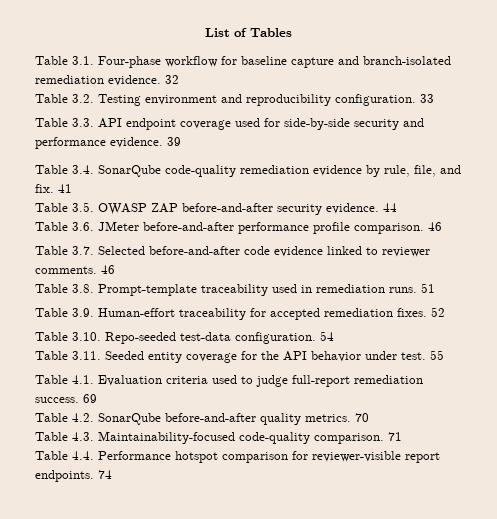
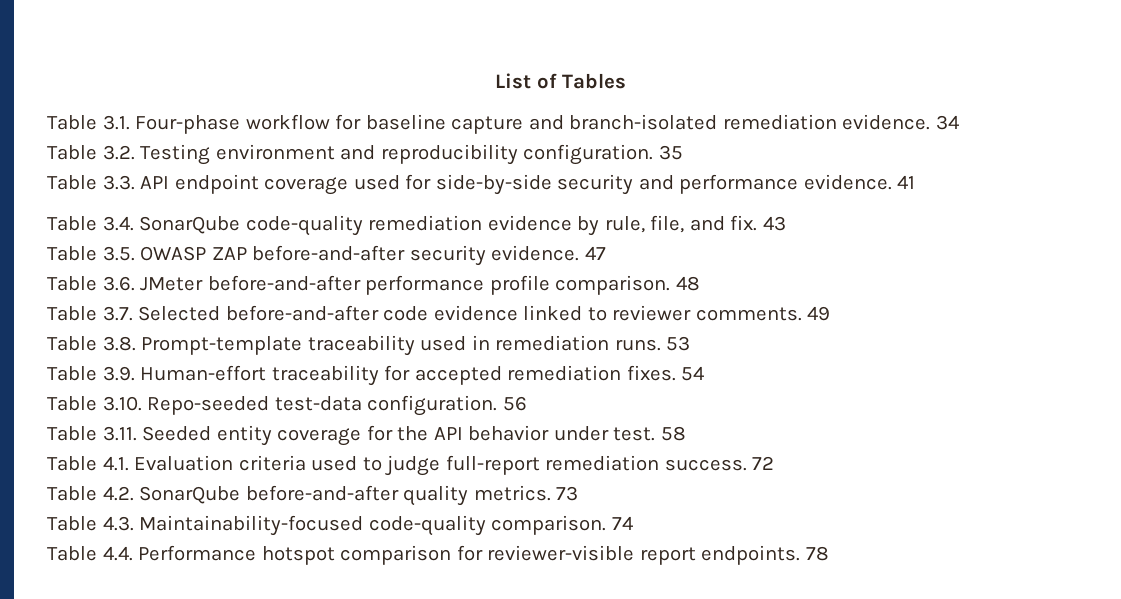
- 32
+ 34
- 33
+ 35
- 39
+ 41
- 41
+ 43
- 44
+ 47
- Table 3.6. JMeter before-and-after performance profile comparison. 46
+ Table 3.6. JMeter before-and-after performance profile comparison. 48
- Table 3.7. Selected before-and-after code evidence linked to reviewer comments. 46
+ Table 3.7. Selected before-and-after code evidence linked to reviewer comments. 49
- 51
+ 53
- 52
+ 54
- 54
+ 56
- 55
+ 58
- 69
+ 72
- 70
+ 73
- 71
+ 74
- 74
+ 78

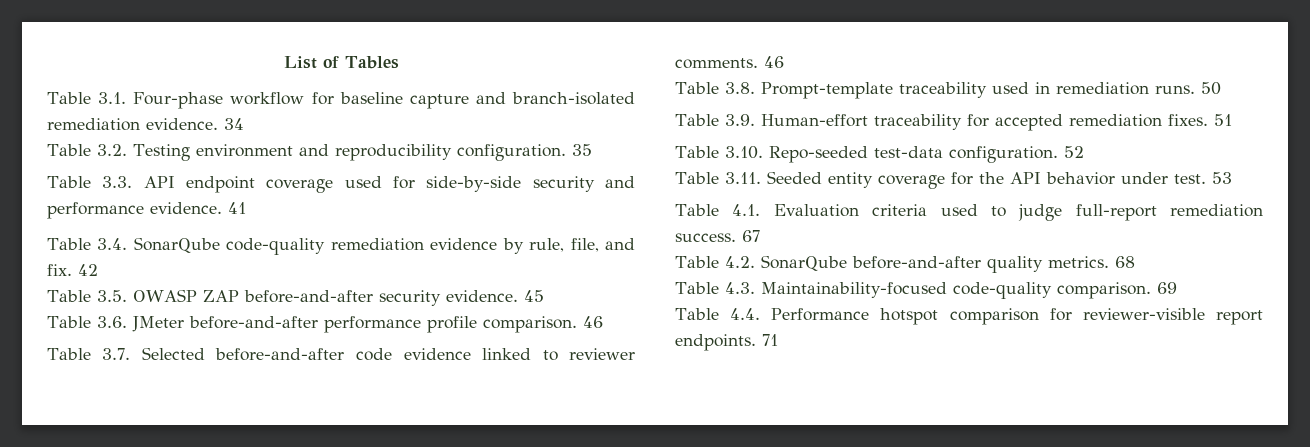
- 43
+ 42
- 47
+ 45
- Table 3.6. JMeter before-and-after performance profile comparison. 48
+ Table 3.6. JMeter before-and-after performance profile comparison. 46
- Table 3.7. Selected before-and-after code evidence linked to reviewer comments. 49
+ Table 3.7. Selected before-and-after code evidence linked to reviewer comments. 46
- 53
+ 50
- 54
+ 51
- 56
+ 52
- 58
+ 53
- 72
+ 67
- 73
+ 68
- 74
+ 69
- 78
+ 71

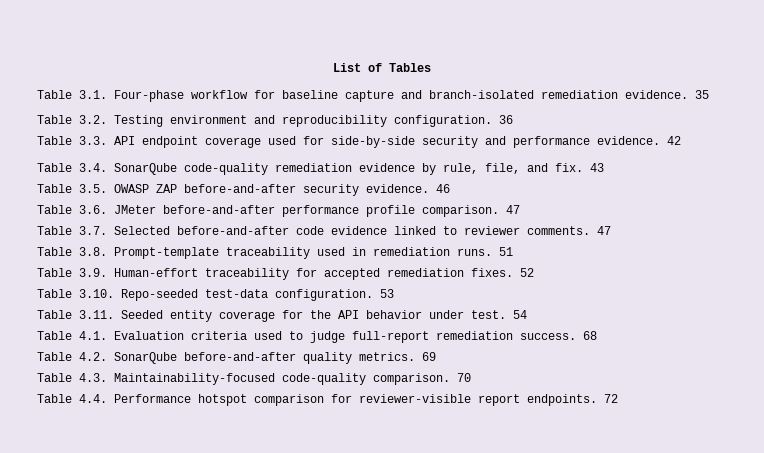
- 34
+ 35
- 35
+ 36
- 41
+ 42
- 42
+ 43
- 45
+ 46
- Table 3.6. JMeter before-and-after performance profile comparison. 46
+ Table 3.6. JMeter before-and-after performance profile comparison. 47
- Table 3.7. Selected before-and-after code evidence linked to reviewer comments. 46
+ Table 3.7. Selected before-and-after code evidence linked to reviewer comments. 47
- 50
+ 51
- 51
+ 52
- 52
+ 53
- 53
+ 54
- 67
+ 68
- 68
+ 69
- 69
+ 70
- 71
+ 72

